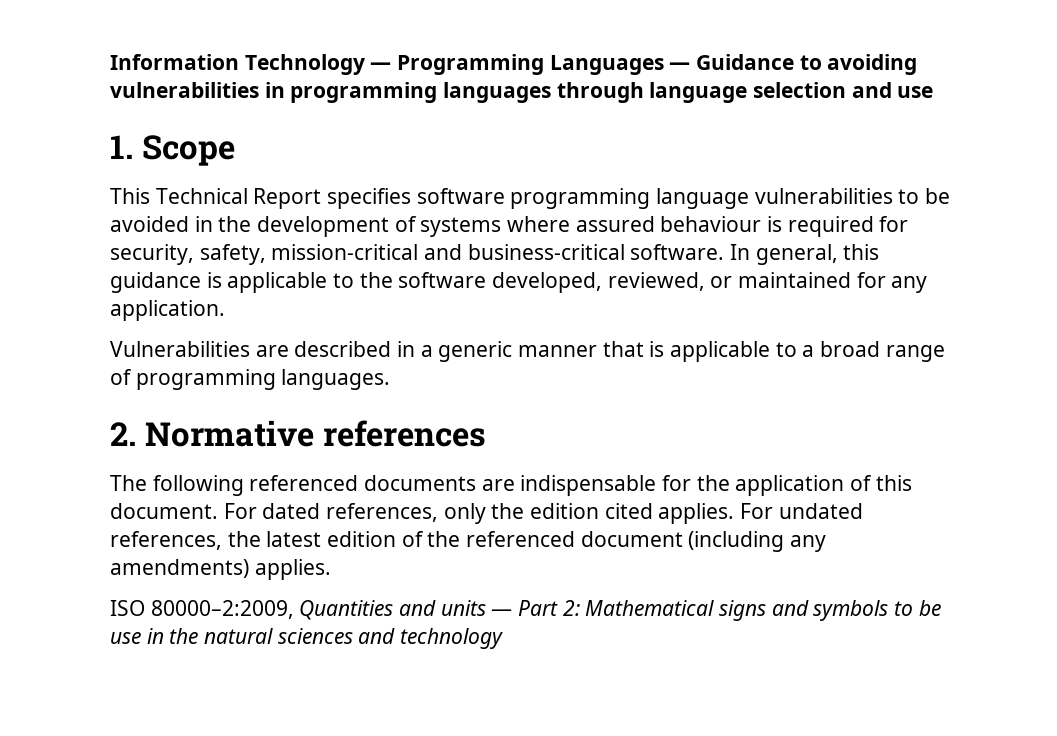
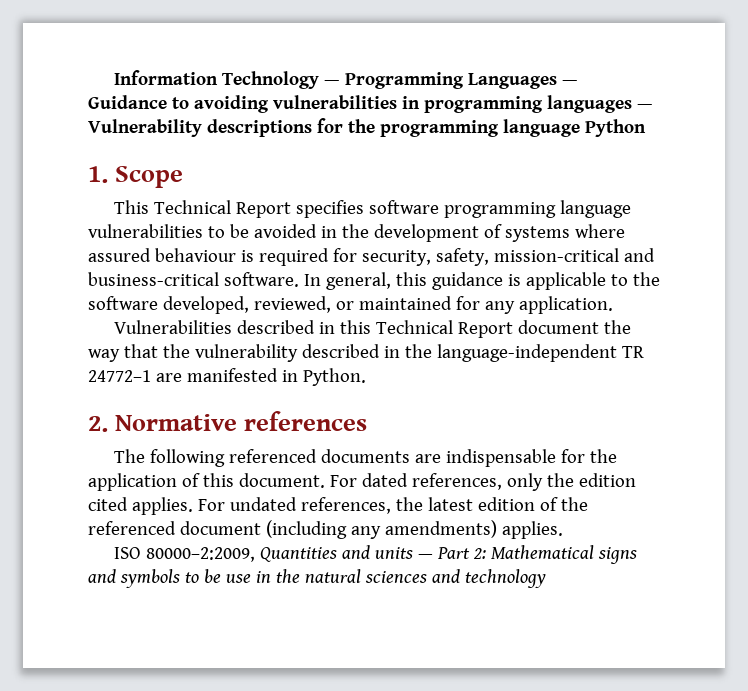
- Information Technology — Programming Languages — Guidance to avoiding vulnerabilities in programming languages through language selection and use
+ Information Technology — Programming Languages — Guidance to avoiding vulnerabilities in programming languages — Vulnerability descriptions for the programming language Python
- Vulnerabilities are described in a generic manner that is applicable to a broad range of programming languages.
+ Vulnerabilities described in this Technical Report document the way that the vulnerability described in the language-independent TR 24772–1 are manifested in Python.

